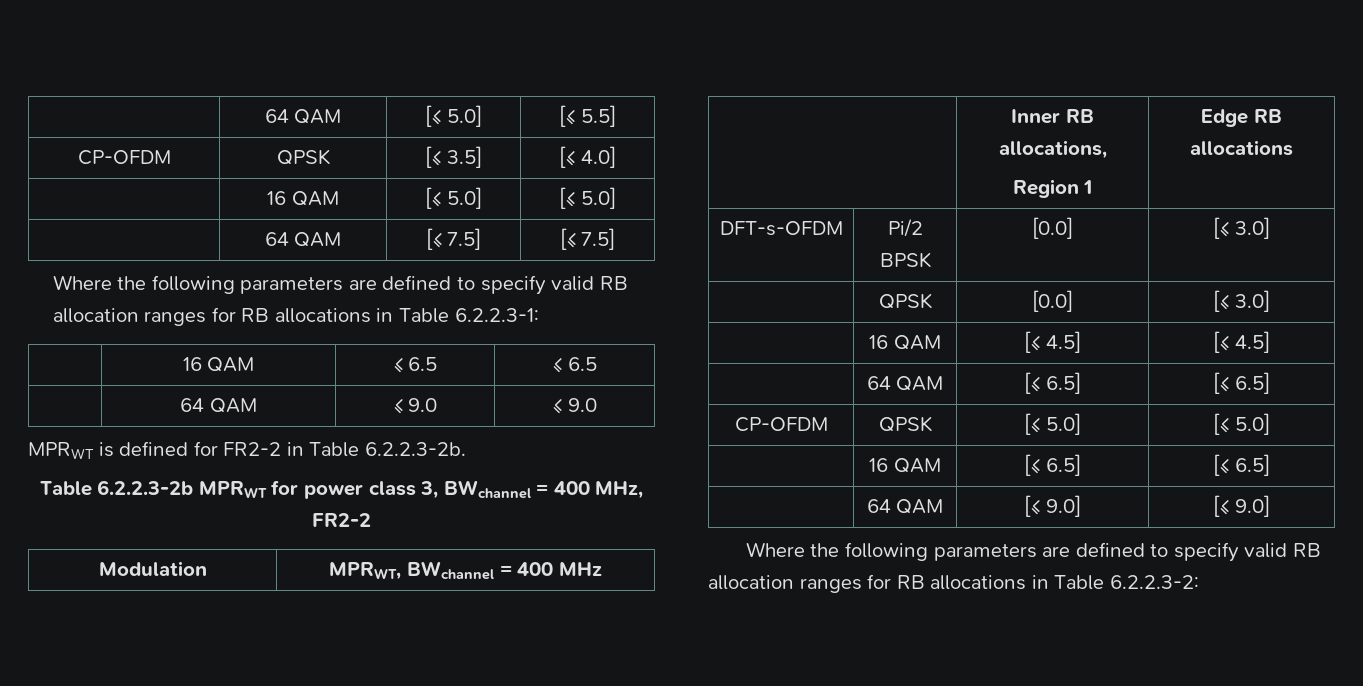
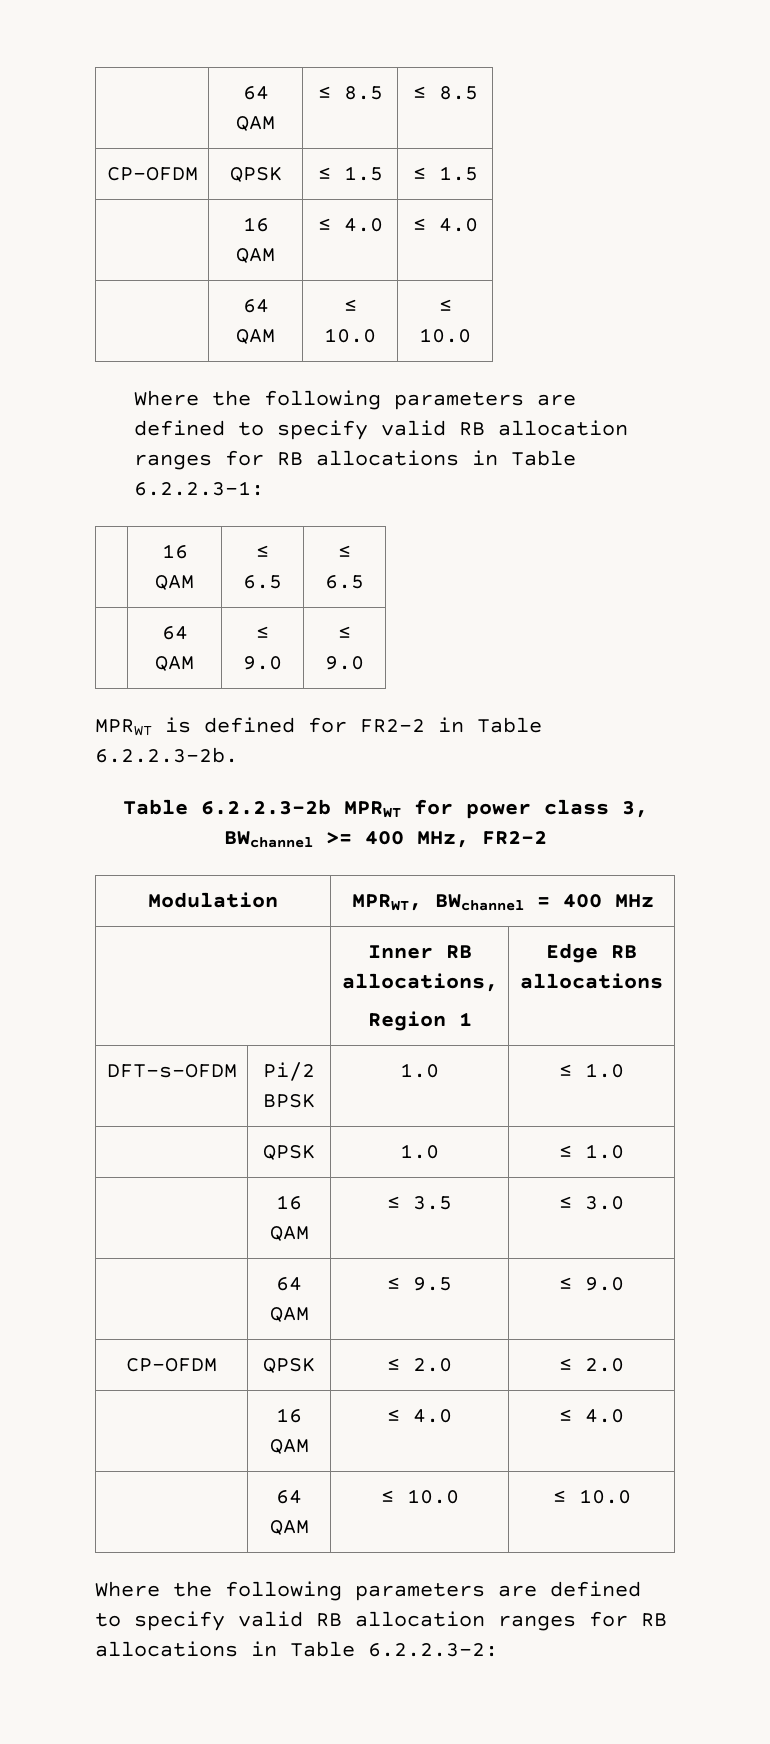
- | 64 QAM | [≤ 5.0] | [≤ 5.5]
- CP-OFDM | QPSK | [≤ 3.5] | [≤ 4.0]
- | 16 QAM | [≤ 5.0] | [≤ 5.0]
- | 64 QAM | [≤ 7.5] | [≤ 7.5]
+ | 64 QAM | ≤ 8.5 | ≤ 8.5
+ CP-OFDM | QPSK | ≤ 1.5 | ≤ 1.5
+ | 16 QAM | ≤ 4.0 | ≤ 4.0
+ | 64 QAM | ≤ 10.0 | ≤ 10.0
- Table 6.2.2.3-2b MPRWT for power class 3, BWchannel = 400 MHz, FR2-2
+ Table 6.2.2.3-2b MPRWT for power class 3, BWchannel >= 400 MHz, FR2-2
- DFT-s-OFDM | Pi/2 BPSK | [0.0] | [≤ 3.0]
- | QPSK | [0.0] | [≤ 3.0]
- | 16 QAM | [≤ 4.5] | [≤ 4.5]
- | 64 QAM | [≤ 6.5] | [≤ 6.5]
- CP-OFDM | QPSK | [≤ 5.0] | [≤ 5.0]
- | 16 QAM | [≤ 6.5] | [≤ 6.5]
- | 64 QAM | [≤ 9.0] | [≤ 9.0]
+ DFT-s-OFDM | Pi/2 BPSK | 1.0 | ≤ 1.0
+ | QPSK | 1.0 | ≤ 1.0
+ | 16 QAM | ≤ 3.5 | ≤ 3.0
+ | 64 QAM | ≤ 9.5 | ≤ 9.0
+ CP-OFDM | QPSK | ≤ 2.0 | ≤ 2.0
+ | 16 QAM | ≤ 4.0 | ≤ 4.0
+ | 64 QAM | ≤ 10.0 | ≤ 10.0

